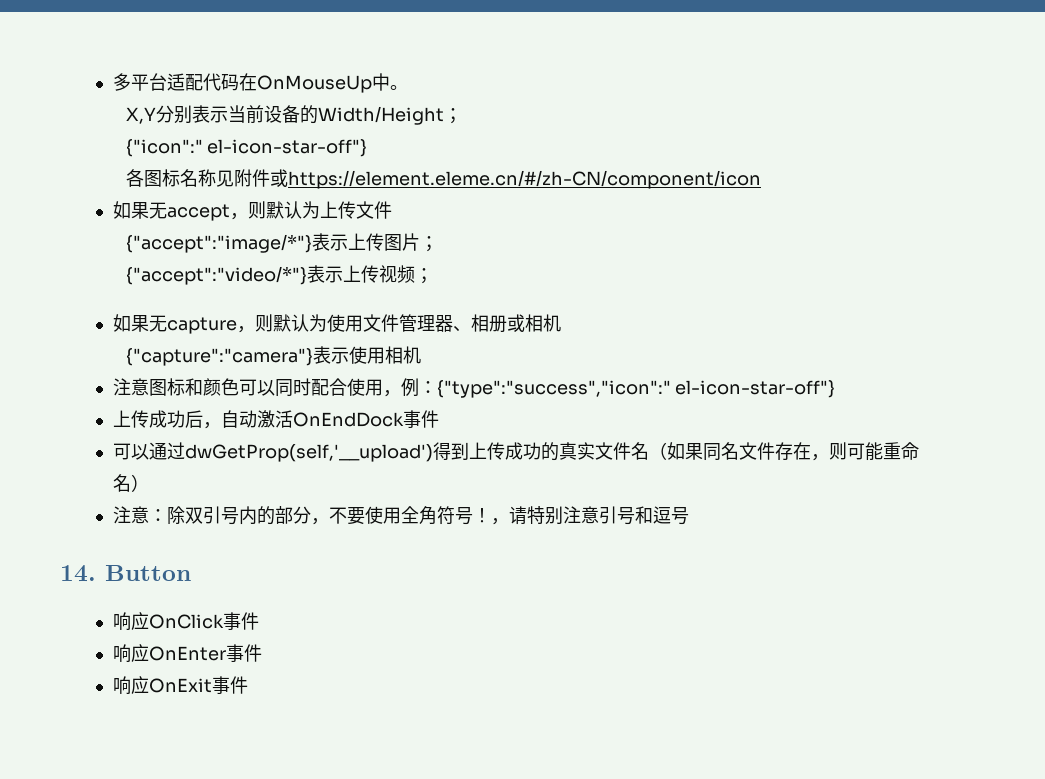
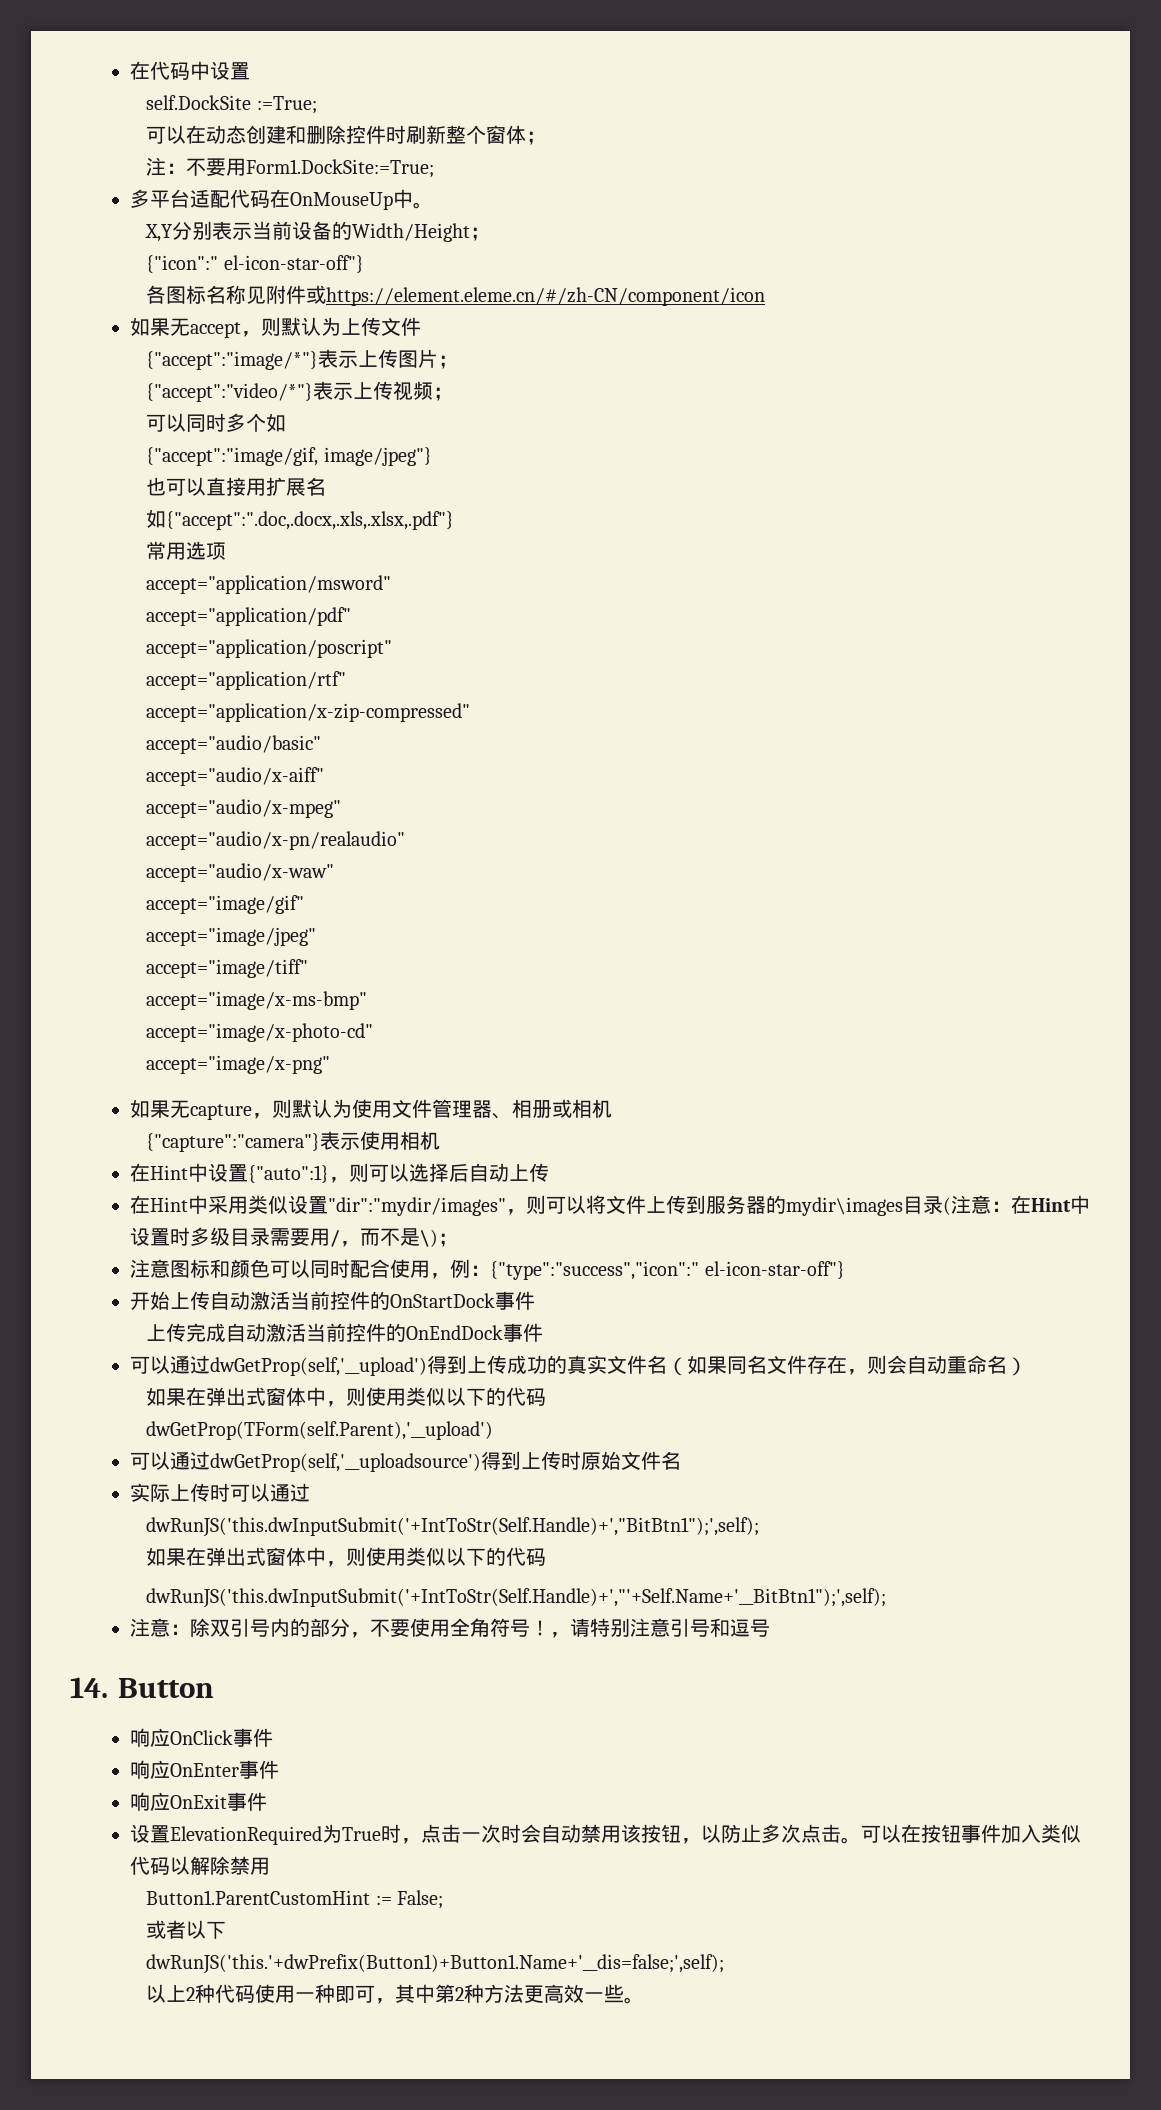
+ 在代码中设置
+ self.DockSite :=True;
+ 可以在动态创建和删除控件时刷新整个窗体；
+ 注：不要用Form1.DockSite:=True;
+ 可以同时多个如
+ {"accept":"image/gif, image/jpeg"}
+ 也可以直接用扩展名
+ 如{"accept":".doc,.docx,.xls,.xlsx,.pdf"}
+ 常用选项
+ accept="application/msword"
+ accept="application/pdf"
+ accept="application/poscript"
+ accept="application/rtf"
+ accept="application/x-zip-compressed"
+ accept="audio/basic"
+ accept="audio/x-aiff"
+ accept="audio/x-mpeg"
+ accept="audio/x-pn/realaudio"
+ accept="audio/x-waw"
+ accept="image/gif"
+ accept="image/jpeg"
+ accept="image/tiff"
+ accept="image/x-ms-bmp"
+ accept="image/x-photo-cd"
+ accept="image/x-png"
+ 在Hint中设置{"auto":1}，则可以选择后自动上传
+ 在Hint中采用类似设置"dir":"mydir/images"，则可以将文件上传到服务器的mydir\images目录(注意：在Hint中设置时多级目录需要用/，而不是\)；
- 上传成功后，自动激活OnEndDock事件
+ 开始上传自动激活当前控件的OnStartDock事件
+ 上传完成自动激活当前控件的OnEndDock事件
- 可以通过dwGetProp(self,'__upload')得到上传成功的真实文件名（如果同名文件存在，则可能重命名）
+ 可以通过dwGetProp(self,'__upload')得到上传成功的真实文件名（如果同名文件存在，则会自动重命名）
+ 如果在弹出式窗体中，则使用类似以下的代码
+ dwGetProp(TForm(self.Parent),'__upload')
+ 可以通过dwGetProp(self,'__uploadsource')得到上传时原始文件名
+ 实际上传时可以通过
+ dwRunJS('this.dwInputSubmit('+IntToStr(Self.Handle)+',"BitBtn1");',self);
+ 如果在弹出式窗体中，则使用类似以下的代码
+ dwRunJS('this.dwInputSubmit('+IntToStr(Self.Handle)+',"'+Self.Name+'__BitBtn1");',self);
+ 设置ElevationRequired为True时，点击一次时会自动禁用该按钮，以防止多次点击。可以在按钮事件加入类似代码以解除禁用
+ Button1.ParentCustomHint := False;
+ 或者以下
+ dwRunJS('this.'+dwPrefix(Button1)+Button1.Name+'__dis=false;',self);
+ 以上2种代码使用一种即可，其中第2种方法更高效一些。

